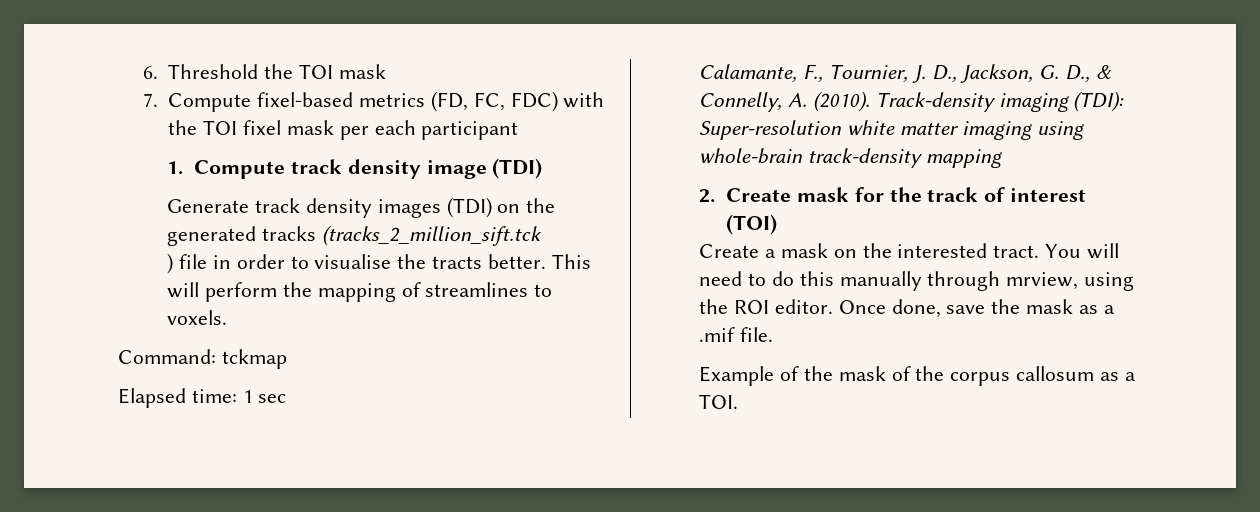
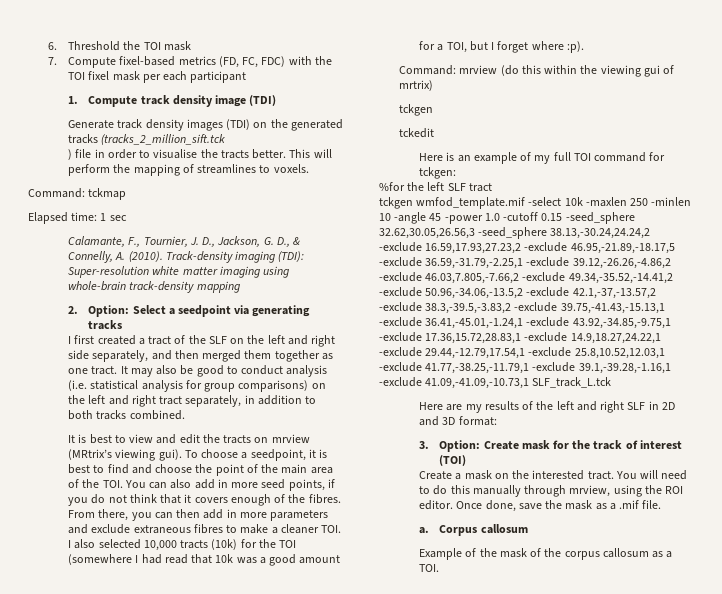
- 2. Create mask for the track of interest (TOI)
+ 2. Option: Select a seedpoint via generating tracks
+ I first created a tract of the SLF on the left and right side separately, and then merged them together as one tract. It may also be good to conduct analysis (i.e. statistical analysis for group comparisons) on the left and right tract separately, in addition to both tracks combined.
+ It is best to view and edit the tracts on mrview (MRtrix’s viewing gui). To choose a seedpoint, it is best to find and choose the point of the main area of the TOI. You can also add in more seed points, if you do not think that it covers enough of the fibres. From there, you can then add in more parameters and exclude extraneous fibres to make a cleaner TOI. I also selected 10,000 tracts (10k) for the TOI (somewhere I had read that 10k was a good amount for a TOI, but I forget where :p).
+ Command: mrview (do this within the viewing gui of mrtrix)
+ tckgen
+ tckedit
+ Here is an example of my full TOI command for tckgen:
+ %for the left SLF tract
+ tckgen wmfod_template.mif -select 10k -maxlen 250 -minlen 10 -angle 45 -power 1.0 -cutoff 0.15 -seed_sphere 32.62,30.05,26.56,3 -seed_sphere 38.13,-30.24,24.24,2 -exclude 16.59,17.93,27.23,2 -exclude 46.95,-21.89,-18.17,5 -exclude 36.59,-31.79,-2.25,1 -exclude 39.12,-26.26,-4.86,2 -exclude 46.03,7.805,-7.66,2 -exclude 49.34,-35.52,-14.41,2 -exclude 50.96,-34.06,-13.5,2 -exclude 42.1,-37,-13.57,2 -exclude 38.3,-39.5,-3.83,2 -exclude 39.75,-41.43,-15.13,1 -exclude 36.41,-45.01,-1.24,1 -exclude 43.92,-34.85,-9.75,1 -exclude 17.36,15.72,28.83,1 -exclude 14.9,18.27,24.22,1 -exclude 29.44,-12.79,17.54,1 -exclude 25.8,10.52,12.03,1 -exclude 41.77,-38.25,-11.79,1 -exclude 39.1,-39.28,-1.16,1 -exclude 41.09,-41.09,-10.73,1 SLF_track_L.tck
+ Here are my results of the left and right SLF in 2D and 3D format:
+ 3. Option: Create mask for the track of interest (TOI)
+ a. Corpus callosum

